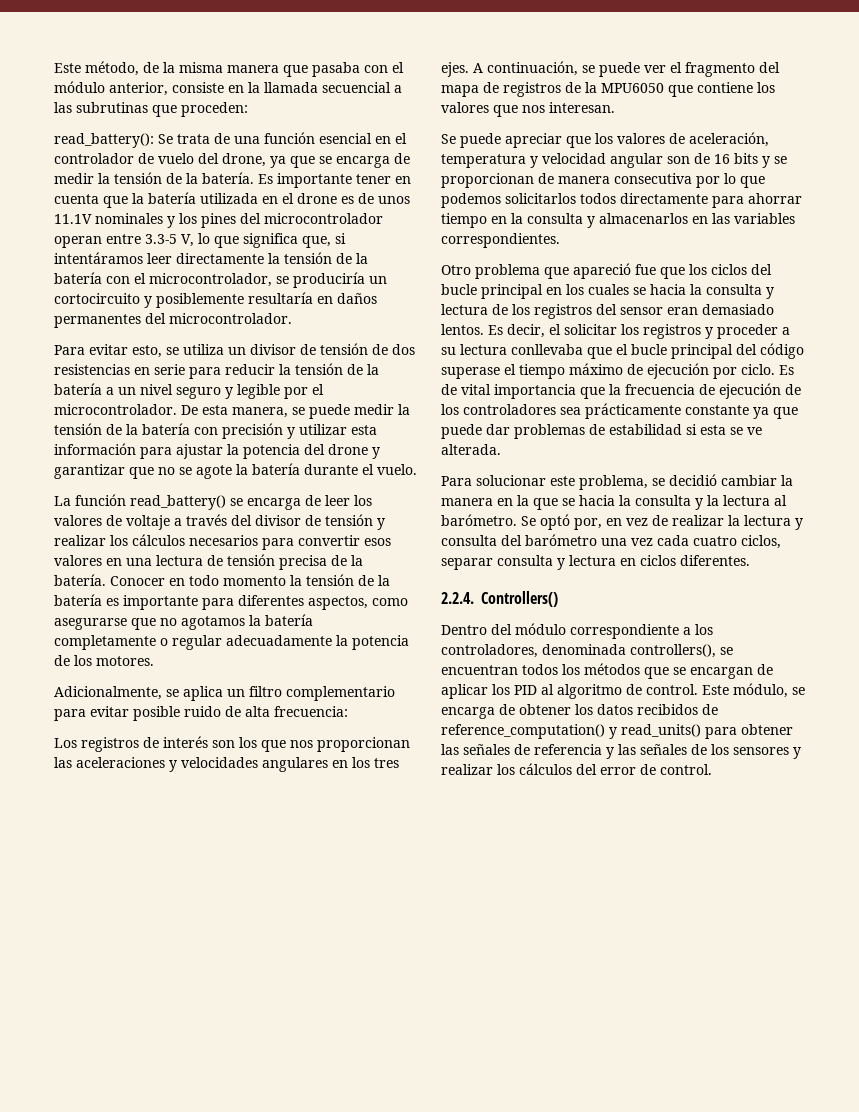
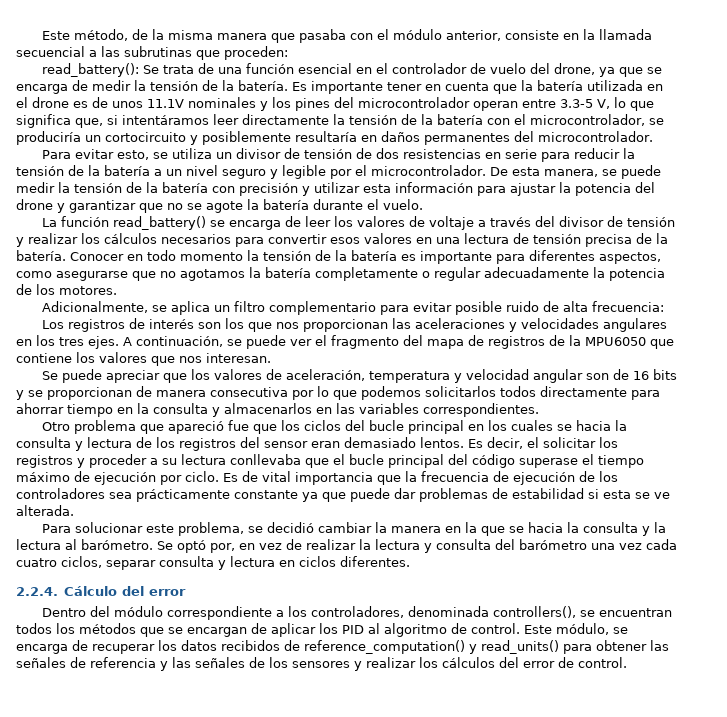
- 2.2.4. Controllers()
+ 2.2.4. Cálculo del error
- Este módulo, se encarga de obtener los datos recibidos de reference_computation() y read_units() para obtener las señales de referencia y las señales de los sensores y realizar los cálculos del error de control.
+ Este módulo, se encarga de recuperar los datos recibidos de reference_computation() y read_units() para obtener las señales de referencia y las señales de los sensores y realizar los cálculos del error de control.

